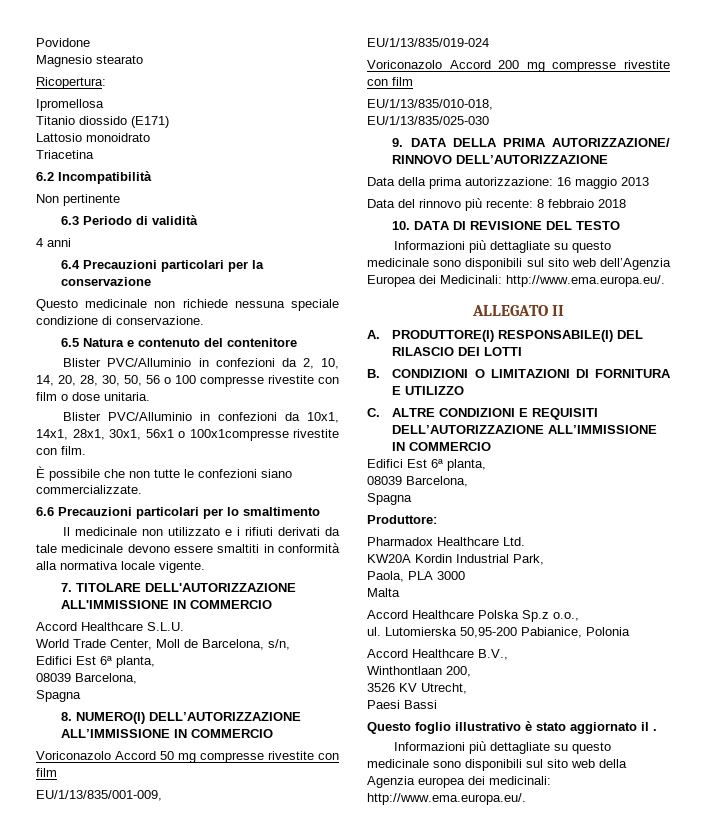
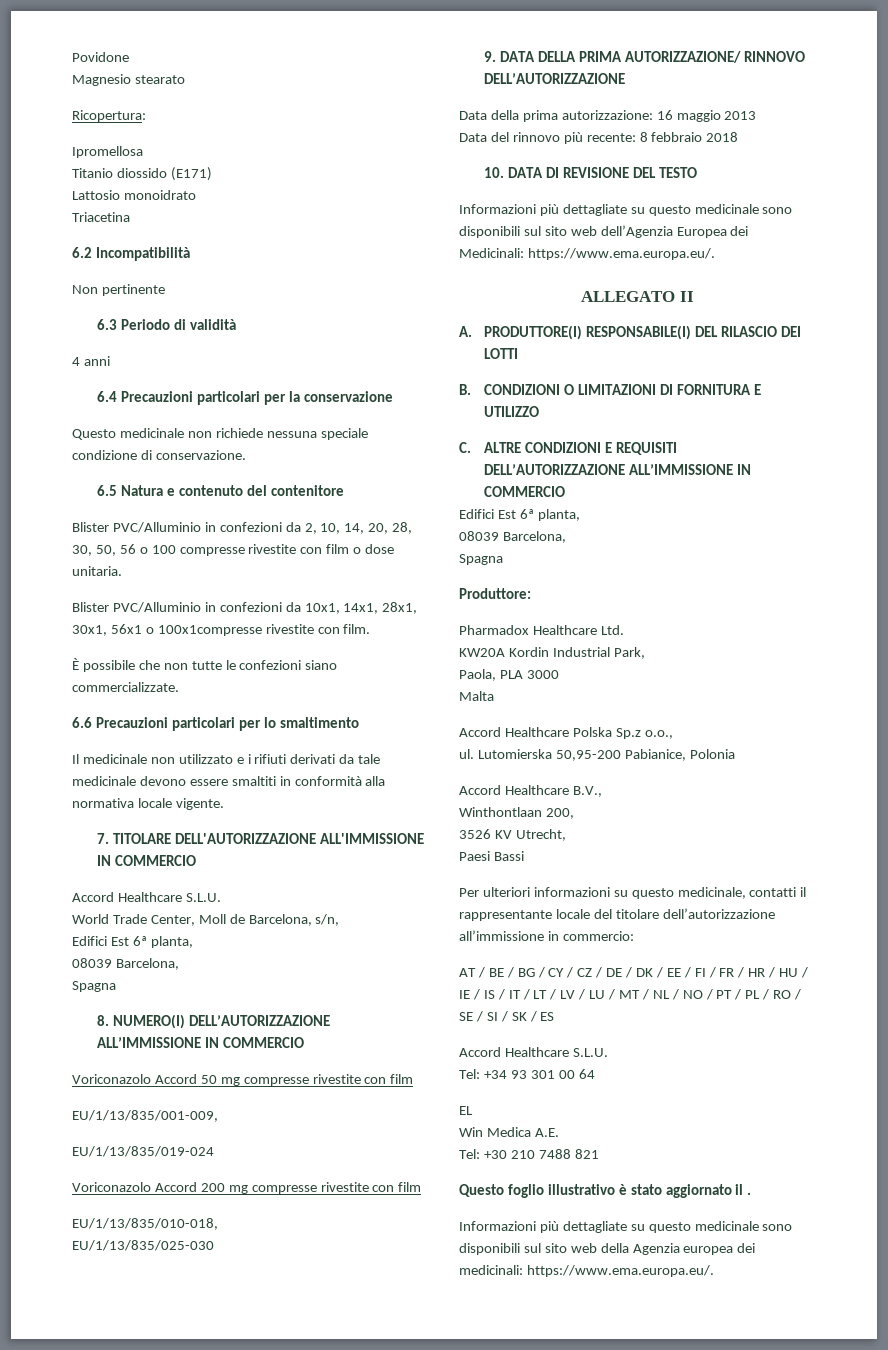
- Informazioni più dettagliate su questo medicinale sono disponibili sul sito web dell’Agenzia Europea dei Medicinali: http://www.ema.europa.eu/.
+ Informazioni più dettagliate su questo medicinale sono disponibili sul sito web dell’Agenzia Europea dei Medicinali: https://www.ema.europa.eu/.
+ Per ulteriori informazioni su questo medicinale, contatti il rappresentante locale del titolare dell’autorizzazione all’immissione in commercio:
+ AT / BE / BG / CY / CZ / DE / DK / EE / FI / FR / HR / HU / IE / IS / IT / LT / LV / LU / MT / NL / NO / PT / PL / RO / SE / SI / SK / ES
+ Accord Healthcare S.L.U.
+ Tel: +34 93 301 00 64
+ EL
+ Win Medica A.E.
+ Tel: +30 210 7488 821
- Informazioni più dettagliate su questo medicinale sono disponibili sul sito web della Agenzia europea dei medicinali: http://www.ema.europa.eu/.
+ Informazioni più dettagliate su questo medicinale sono disponibili sul sito web della Agenzia europea dei medicinali: https://www.ema.europa.eu/.

